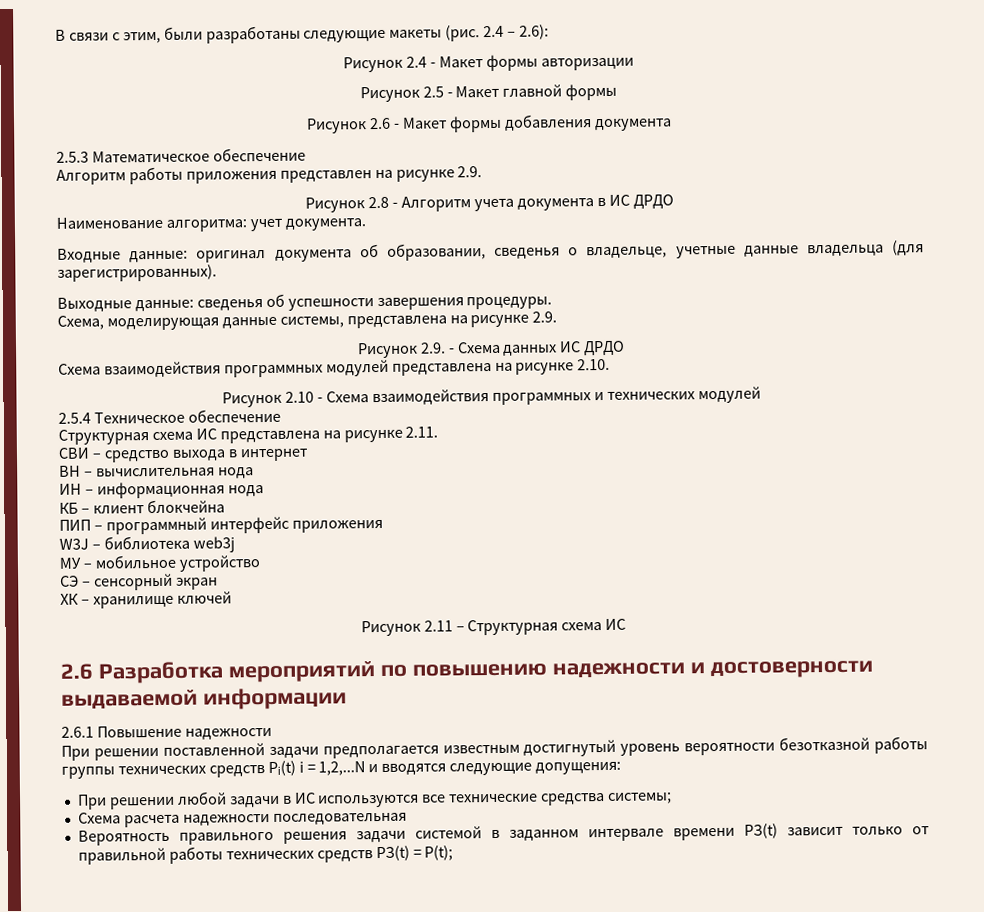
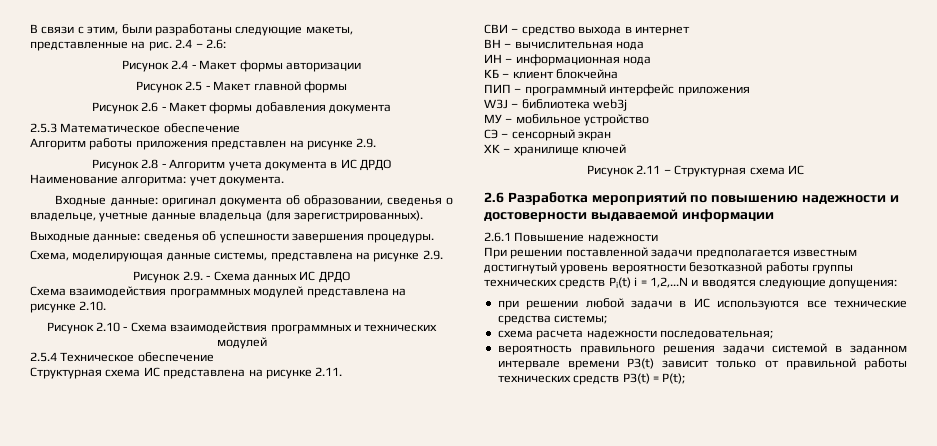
- В связи с этим, были разработаны следующие макеты (рис. 2.4 – 2.6):
+ В связи с этим, были разработаны следующие макеты, представленные на рис. 2.4 – 2.6:
- При решении любой задачи в ИС используются все технические средства системы;
+ при решении любой задачи в ИС используются все технические средства системы;
- Схема расчета надежности последовательная
- Вероятность правильного решения задачи системой в заданном интервале времени РЗ(t) зависит только от правильной работы технических средств РЗ(t) = P(t);
+ схема расчета надежности последовательная;
+ вероятность правильного решения задачи системой в заданном интервале времени РЗ(t) зависит только от правильной работы технических средств РЗ(t) = P(t);

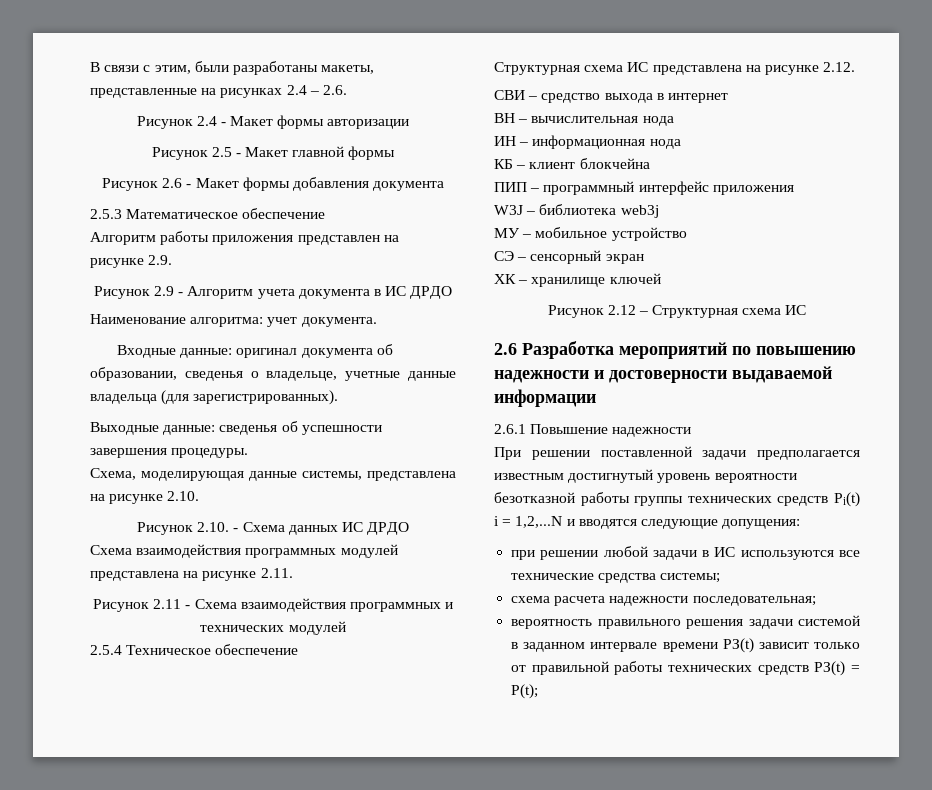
- В связи с этим, были разработаны следующие макеты, представленные на рис. 2.4 – 2.6:
+ В связи с этим, были разработаны макеты, представленные на рисунках 2.4 – 2.6.
- Рисунок 2.8 - Алгоритм учета документа в ИС ДРДО
+ Рисунок 2.9 - Алгоритм учета документа в ИС ДРДО
- Схема, моделирующая данные системы, представлена на рисунке 2.9.
- Рисунок 2.9. - Схема данных ИС ДРДО
+ Схема, моделирующая данные системы, представлена на рисунке 2.10.
+ Рисунок 2.10. - Схема данных ИС ДРДО
- Схема взаимодействия программных модулей представлена на рисунке 2.10.
- Рисунок 2.10 - Схема взаимодействия программных и технических модулей
+ Схема взаимодействия программных модулей представлена на рисунке 2.11.
+ Рисунок 2.11 - Схема взаимодействия программных и технических модулей
- Структурная схема ИС представлена на рисунке 2.11.
+ Структурная схема ИС представлена на рисунке 2.12.
- Рисунок 2.11 – Структурная схема ИС
+ Рисунок 2.12 – Структурная схема ИС

